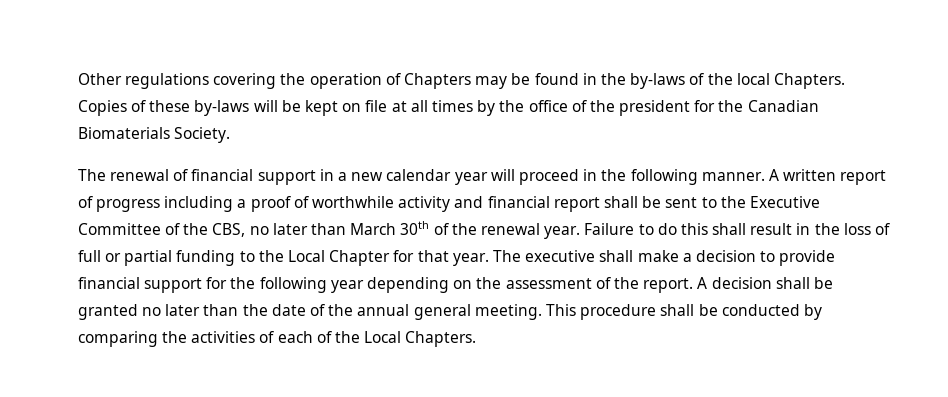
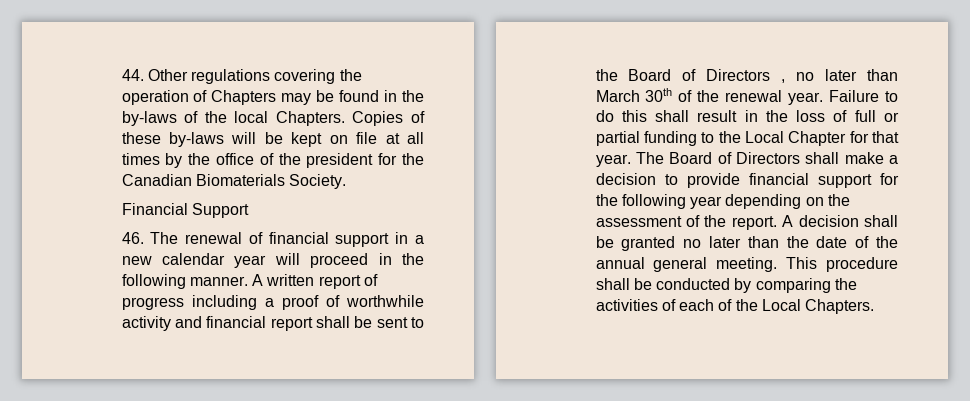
- Other regulations covering the operation of Chapters may be found in the by-laws of the local Chapters.
+ 44. Other regulations covering the operation of Chapters may be found in the by-laws of the local Chapters.
- The renewal of financial support in a new calendar year will proceed in the following manner.
+ Financial Support
+ 46. The renewal of financial support in a new calendar year will proceed in the following manner.
- A written report of progress including a proof of worthwhile activity and financial report shall be sent to the Executive Committee of the CBS, no later than March 30th of the renewal year.
+ A written report of progress including a proof of worthwhile activity and financial report shall be sent to the Board of Directors , no later than March 30th of the renewal year.
- The executive shall make a decision to provide financial support for the following year depending on the assessment of the report.
+ The Board of Directors shall make a decision to provide financial support for the following year depending on the assessment of the report.

